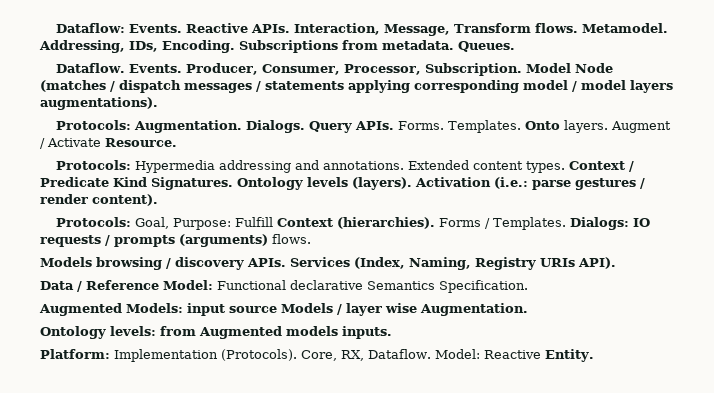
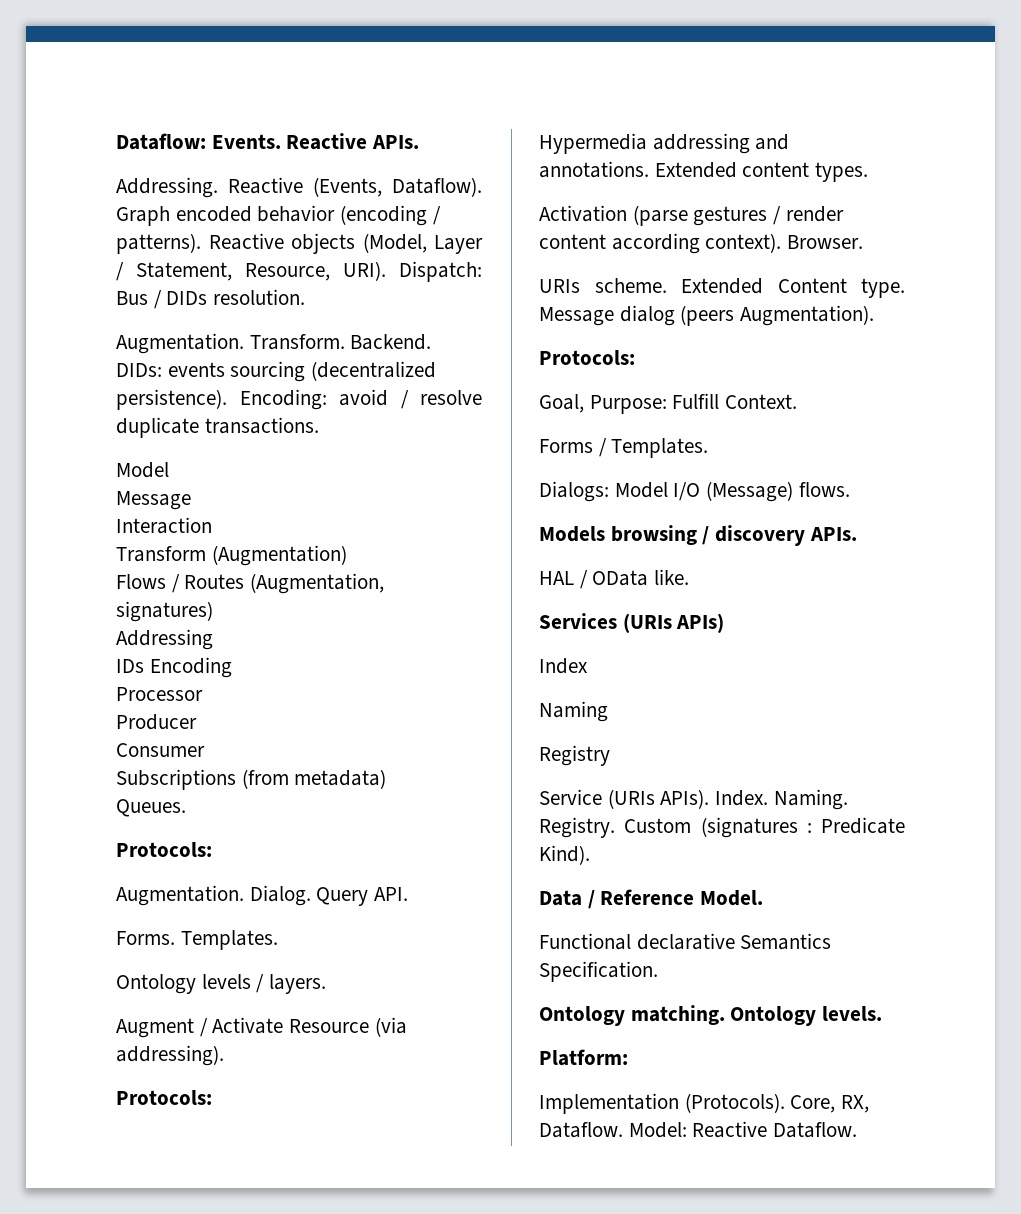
- Reactive APIs. Interaction, Message, Transform flows. Metamodel. Addressing, IDs, Encoding. Subscriptions from metadata. Queues.
- Dataflow. Events. Producer, Consumer, Processor, Subscription. Model Node (matches / dispatch messages / statements applying corresponding model / model layers augmentations).
- Protocols: Augmentation. Dialogs. Query APIs. Forms. Templates. Onto layers. Augment / Activate Resource.
- Protocols: Hypermedia addressing and annotations.
+ Reactive APIs.
+ Addressing. Reactive (Events, Dataflow). Graph encoded behavior (encoding / patterns). Reactive objects (Model, Layer / Statement, Resource, URI). Dispatch: Bus / DIDs resolution.
+ Augmentation. Transform. Backend. DIDs: events sourcing (decentralized persistence). Encoding: avoid / resolve duplicate transactions.
+ Model
+ Message
+ Interaction
+ Transform (Augmentation)
+ Flows / Routes (Augmentation, signatures)
+ Addressing
+ IDs Encoding
+ Processor
+ Producer
+ Consumer
+ Subscriptions (from metadata)
+ Queues.
+ Protocols:
+ Augmentation. Dialog. Query API.
+ Forms. Templates.
+ Ontology levels / layers.
+ Augment / Activate Resource (via addressing).
+ Protocols:
+ Hypermedia addressing and annotations.
- Extended content types. Context / Predicate Kind Signatures. Ontology levels (layers). Activation (i.e.: parse gestures / render content).
- Protocols: Goal, Purpose: Fulfill Context (hierarchies). Forms / Templates. Dialogs: IO requests / prompts (arguments) flows.
+ Extended content types.
+ Activation (parse gestures / render content according context). Browser.
+ URIs scheme. Extended Content type. Message dialog (peers Augmentation).
+ Protocols:
+ Goal, Purpose: Fulfill Context.
+ Forms / Templates.
+ Dialogs: Model I/O (Message) flows.
- Models browsing / discovery APIs. Services (Index, Naming, Registry URIs API).
+ Models browsing / discovery APIs.
+ HAL / OData like.
+ Services (URIs APIs)
+ Index
+ Naming
+ Registry
+ Service (URIs APIs). Index. Naming. Registry. Custom (signatures : Predicate Kind).
- Data / Reference Model: Functional declarative Semantics Specification.
+ Data / Reference Model.
+ Functional declarative Semantics Specification.
- Augmented Models: input source Models / layer wise Augmentation.
- Ontology levels: from Augmented models inputs.
+ Ontology matching. Ontology levels.
- Platform: Implementation (Protocols).
+ Platform:
+ Implementation (Protocols).
- Model: Reactive Entity.
+ Model: Reactive Dataflow.

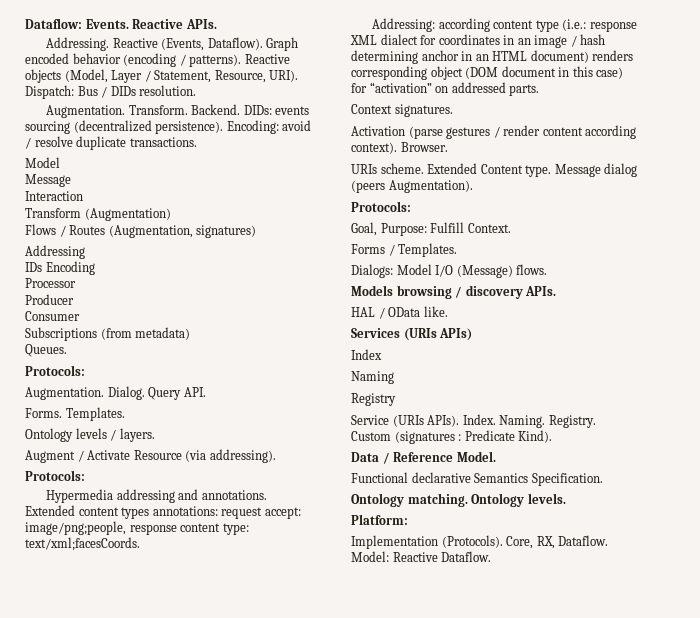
- Extended content types.
+ Extended content types annotations: request accept: image/png;people, response content type: text/xml;facesCoords.
+ Addressing: according content type (i.e.: response XML dialect for coordinates in an image / hash determining anchor in an HTML document) renders corresponding object (DOM document in this case) for “activation” on addressed parts.
+ Context signatures.

